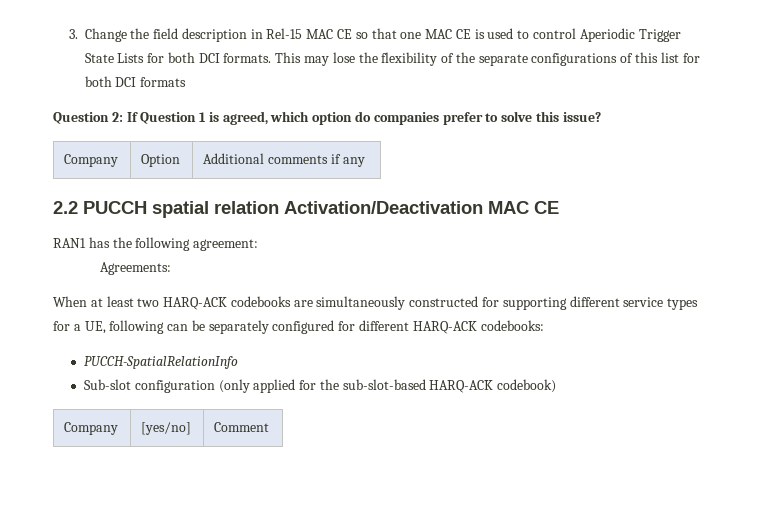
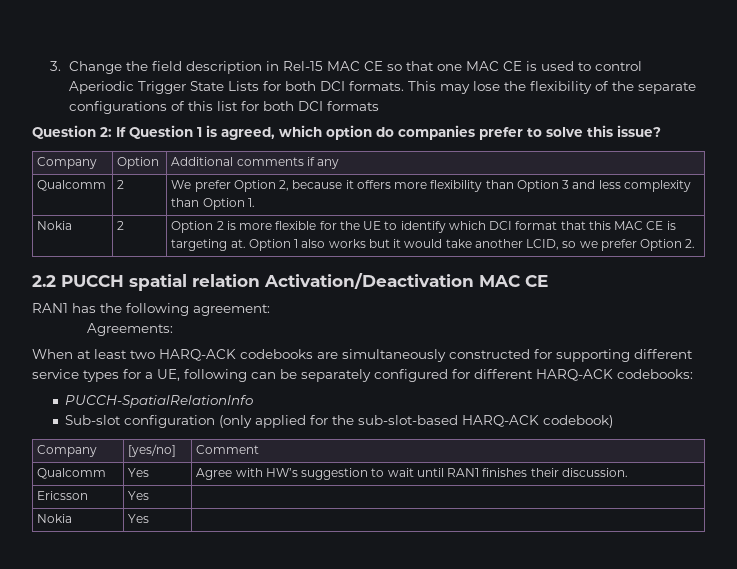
+ Qualcomm | 2 | We prefer Option 2, because it offers more flexibility than Option 3 and less complexity than Option 1.
+ Nokia | 2 | Option 2 is more flexible for the UE to identify which DCI format that this MAC CE is targeting at. Option 1 also works but it would take another LCID, so we prefer Option 2.
+ Qualcomm | Yes | Agree with HW’s suggestion to wait until RAN1 finishes their discussion.
+ Ericsson | Yes |
+ Nokia | Yes |

